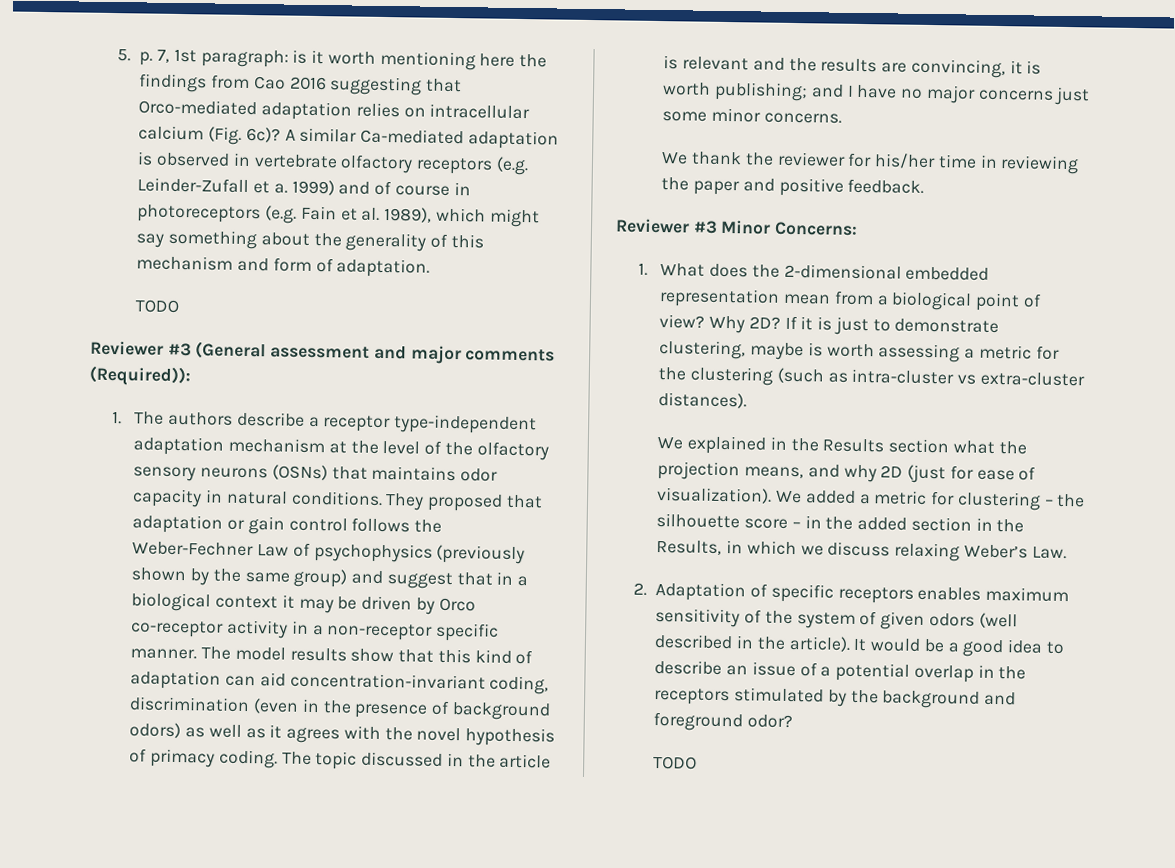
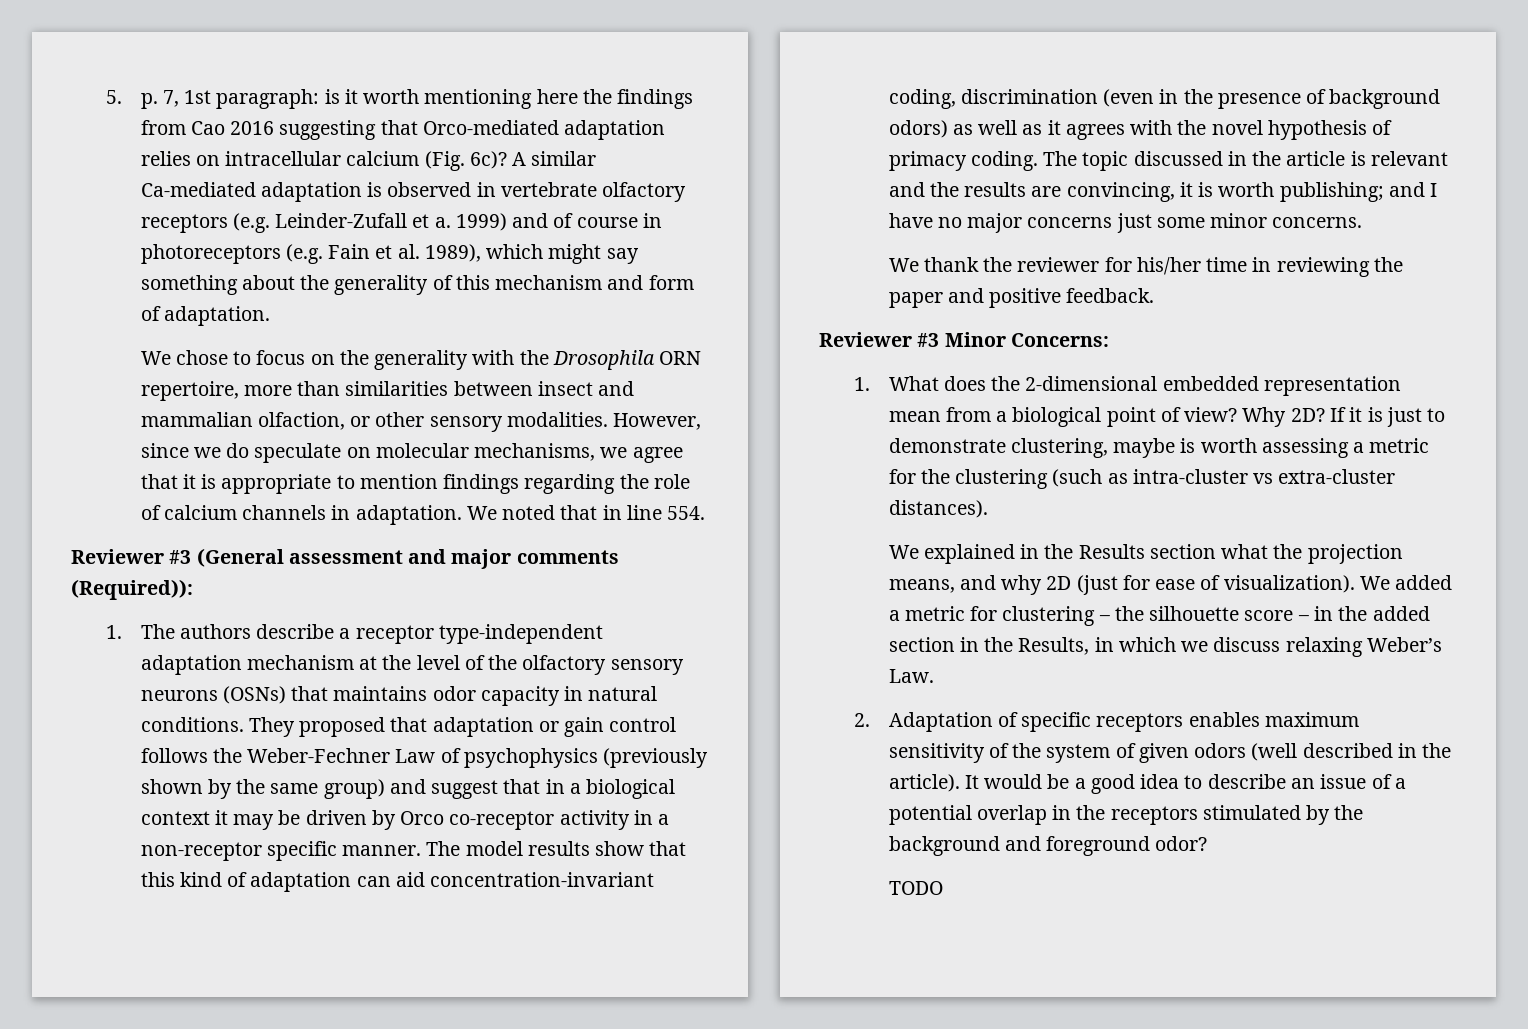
  1999) and of course in photoreceptors (e.g. Fain et al. 1989), which might say something about the generality of this mechanism and form of adaptation.
- TODO
+ We chose to focus on the generality with the Drosophila ORN repertoire, more than similarities between insect and mammalian olfaction, or other sensory modalities. However, since we do speculate on molecular mechanisms, we agree that it is appropriate to mention findings regarding the role of calcium channels in adaptation. We noted that in line 554.

